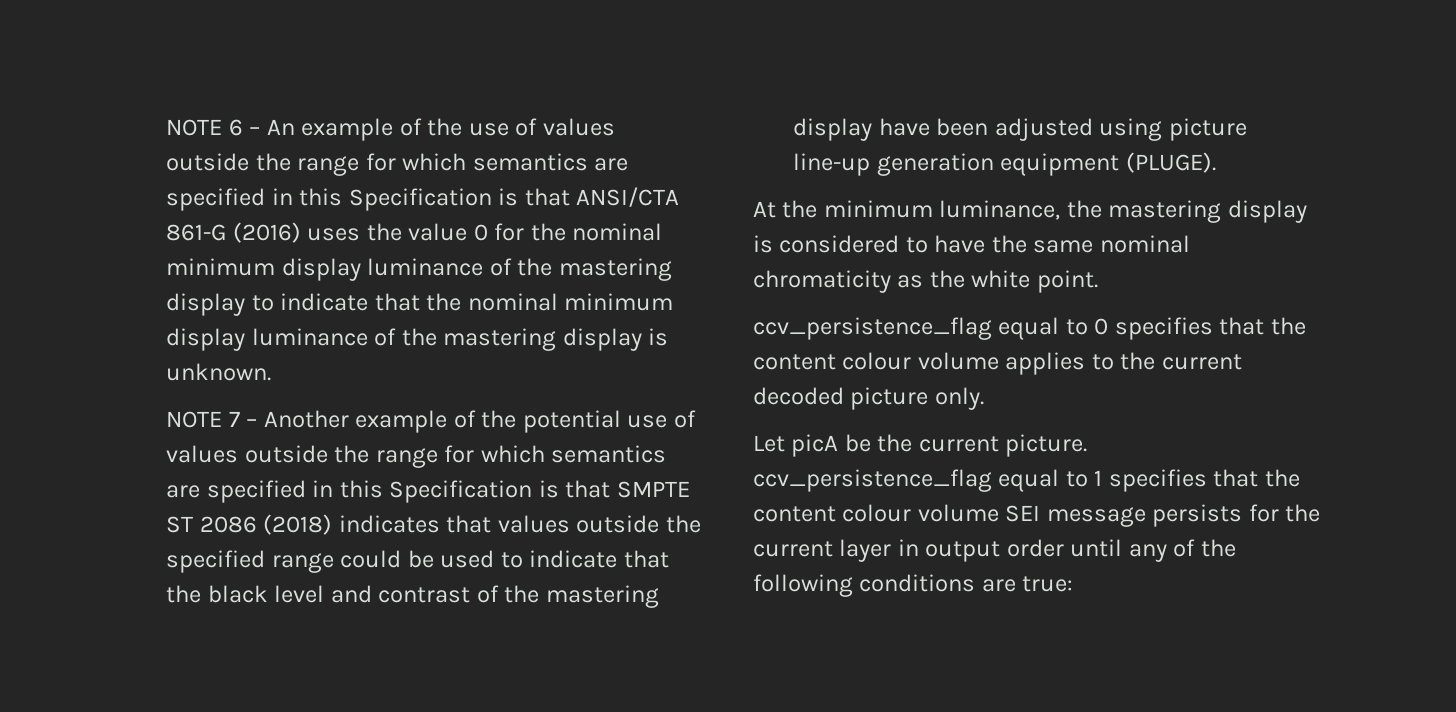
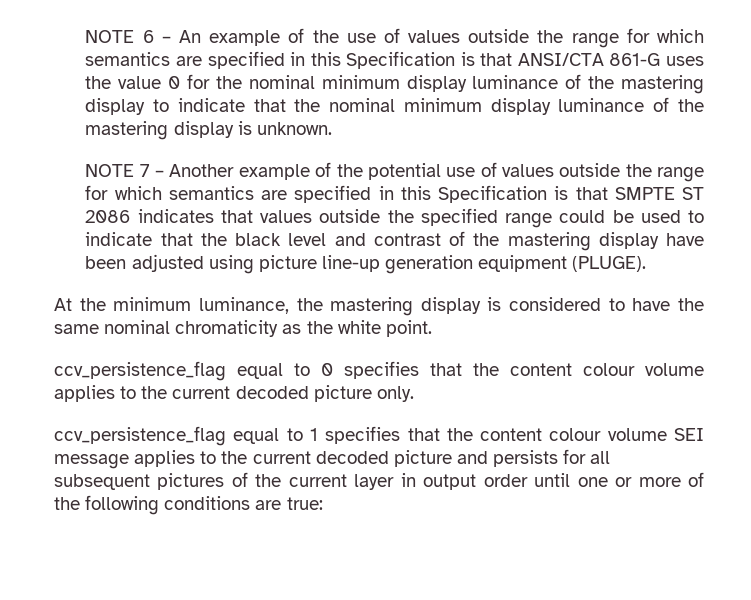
- NOTE 6 – An example of the use of values outside the range for which semantics are specified in this Specification is that ANSI/CTA 861-G (2016) uses the value 0 for the nominal minimum display luminance of the mastering display to indicate that the nominal minimum display luminance of the mastering display is unknown.
+ NOTE 6 – An example of the use of values outside the range for which semantics are specified in this Specification is that ANSI/CTA 861-G uses the value 0 for the nominal minimum display luminance of the mastering display to indicate that the nominal minimum display luminance of the mastering display is unknown.
- NOTE 7 – Another example of the potential use of values outside the range for which semantics are specified in this Specification is that SMPTE ST 2086 (2018) indicates that values outside the specified range could be used to indicate that the black level and contrast of the mastering display have been adjusted using picture line-up generation equipment (PLUGE).
+ NOTE 7 – Another example of the potential use of values outside the range for which semantics are specified in this Specification is that SMPTE ST 2086 indicates that values outside the specified range could be used to indicate that the black level and contrast of the mastering display have been adjusted using picture line-up generation equipment (PLUGE).
- Let picA be the current picture. ccv_persistence_flag equal to 1 specifies that the content colour volume SEI message persists for the current layer in output order until any of the following conditions are true:
+ ccv_persistence_flag equal to 1 specifies that the content colour volume SEI message applies to the current decoded picture and persists for all subsequent pictures of the current layer in output order until one or more of the following conditions are true:

